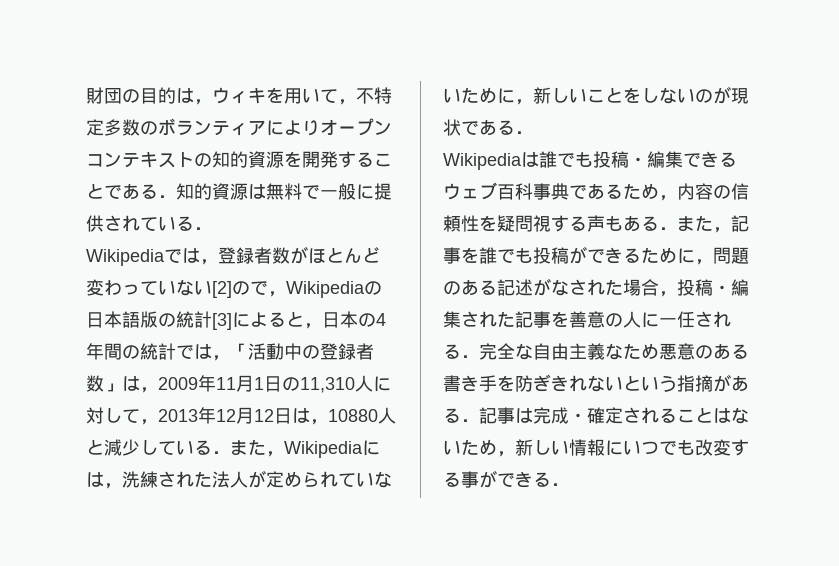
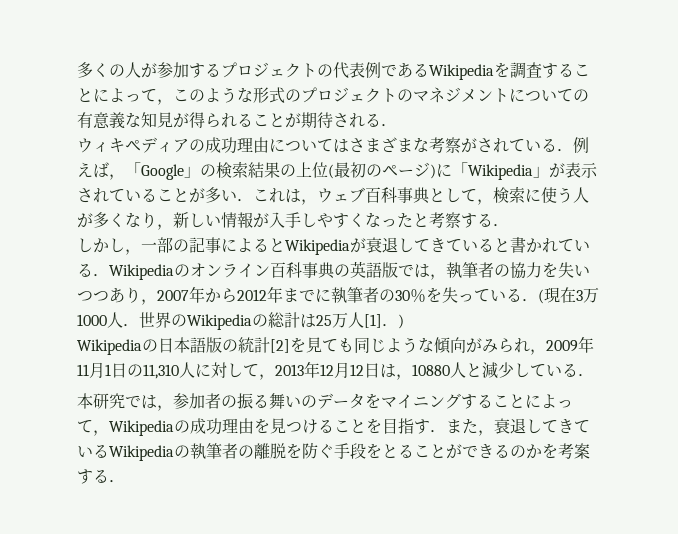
- 財団の目的は，ウィキを用いて，不特定多数のボランティアによりオープンコンテキストの知的資源を開発することである．知的資源は無料で一般に提供されている．
- Wikipediaでは，登録者数がほとんど変わっていない[2]ので，Wikipediaの日本語版の統計[3]によると，日本の4年間の統計では，「活動中の登録者数」は，2009年11月1日の11,310人に対して，2013年12月12日は，10880人と減少している．また，Wikipediaには，洗練された法人が定められていないために，新しいことをしないのが現状である．
- Wikipediaは誰でも投稿・編集できるウェブ百科事典であるため，内容の信頼性を疑問視する声もある．また，記事を誰でも投稿ができるために，問題のある記述がなされた場合，投稿・編集された記事を善意の人に一任される．完全な自由主義なため悪意のある書き手を防ぎきれないという指摘がある．記事は完成・確定されることはないため，新しい情報にいつでも改変する事ができる．
+ 多くの人が参加するプロジェクトの代表例であるWikipediaを調査することによって，このような形式のプロジェクトのマネジメントについての有意義な知見が得られることが期待される．
+ ウィキペディアの成功理由についてはさまざまな考察がされている．例えば，「Google」の検索結果の上位(最初のページ)に「Wikipedia」が表示されていることが多い．これは，ウェブ百科事典として，検索に使う人が多くなり，新しい情報が入手しやすくなったと考察する．
+ しかし，一部の記事によるとWikipediaが衰退してきていると書かれている．Wikipediaのオンライン百科事典の英語版では，執筆者の協力を失いつつあり，2007年から2012年までに執筆者の30％を失っている．(現在3万1000人．世界のWikipediaの総計は25万人[1]．)
+ Wikipediaの日本語版の統計[2]を見ても同じような傾向がみられ，2009年11月1日の11,310人に対して，2013年12月12日は，10880人と減少している．
+ 本研究では，参加者の振る舞いのデータをマイニングすることによって，Wikipediaの成功理由を見つけることを目指す．また，衰退してきているWikipediaの執筆者の離脱を防ぐ手段をとることができるのかを考案する．

